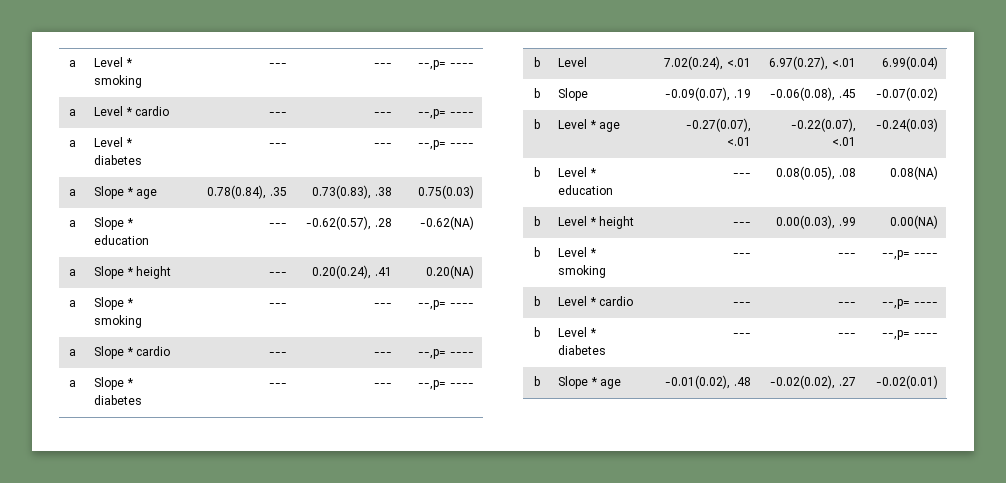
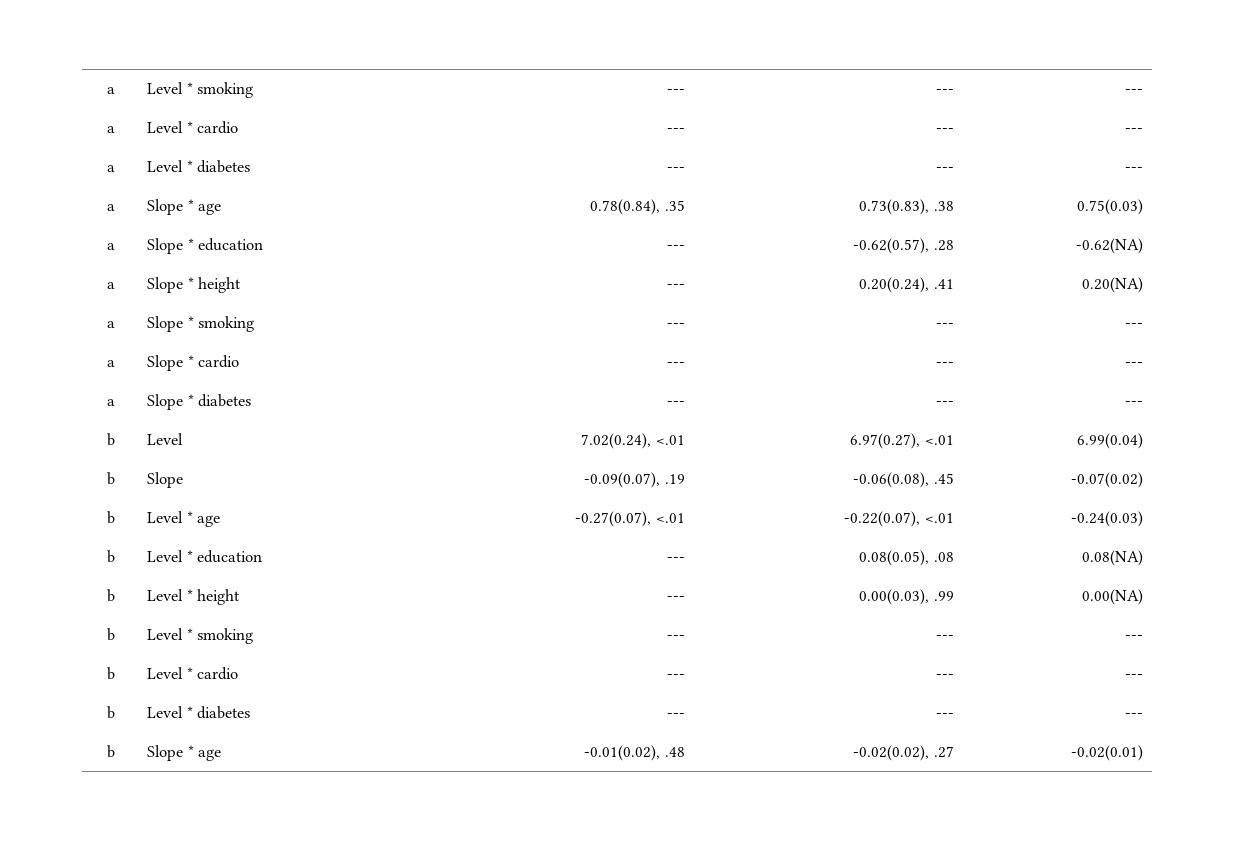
- a | Level * smoking | --- | --- | --,p= ----
+ a | Level * smoking | --- | --- | ---
- a | Level * cardio | --- | --- | --,p= ----
+ a | Level * cardio | --- | --- | ---
- a | Level * diabetes | --- | --- | --,p= ----
+ a | Level * diabetes | --- | --- | ---
- a | Slope * smoking | --- | --- | --,p= ----
+ a | Slope * smoking | --- | --- | ---
- a | Slope * cardio | --- | --- | --,p= ----
+ a | Slope * cardio | --- | --- | ---
- a | Slope * diabetes | --- | --- | --,p= ----
+ a | Slope * diabetes | --- | --- | ---
- b | Level * smoking | --- | --- | --,p= ----
+ b | Level * smoking | --- | --- | ---
- b | Level * cardio | --- | --- | --,p= ----
+ b | Level * cardio | --- | --- | ---
- b | Level * diabetes | --- | --- | --,p= ----
+ b | Level * diabetes | --- | --- | ---

